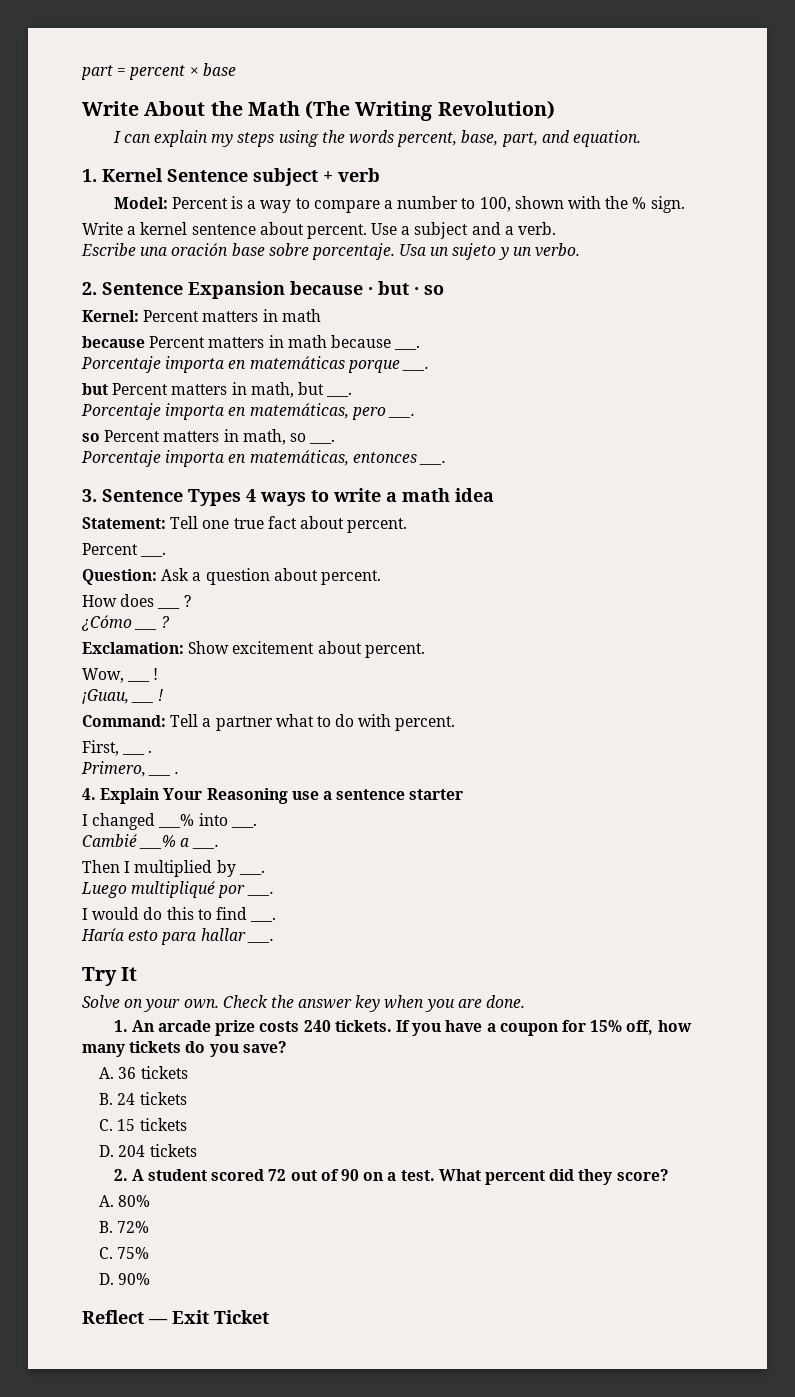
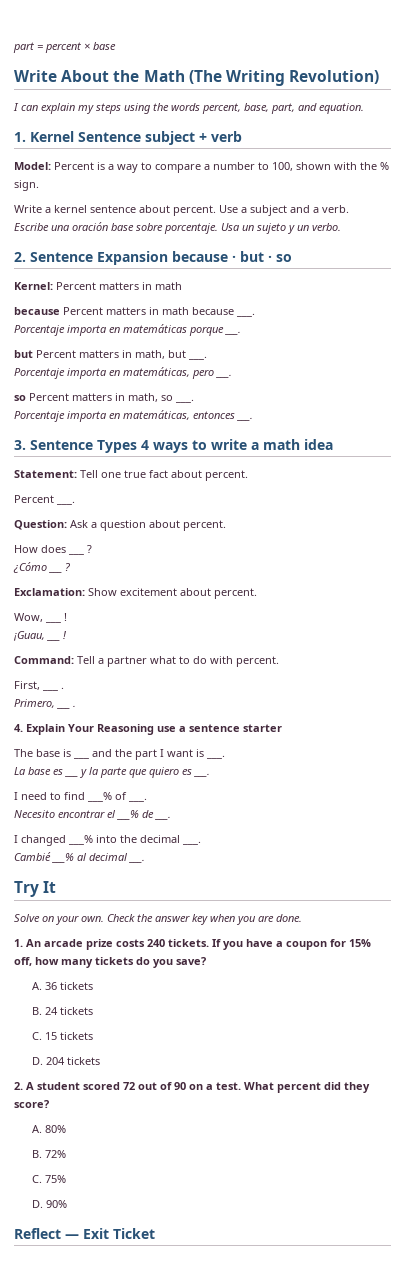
+ The base is ___ and the part I want is ___.
+ La base es ___ y la parte que quiero es ___.
+ I need to find ___% of ___.
+ Necesito encontrar el ___% de ___.
- I changed ___% into ___.
+ I changed ___% into the decimal ___.
- Cambié ___% a ___.
- Then I multiplied by ___.
- Luego multipliqué por ___.
- I would do this to find ___.
- Haría esto para hallar ___.
+ Cambié ___% al decimal ___.

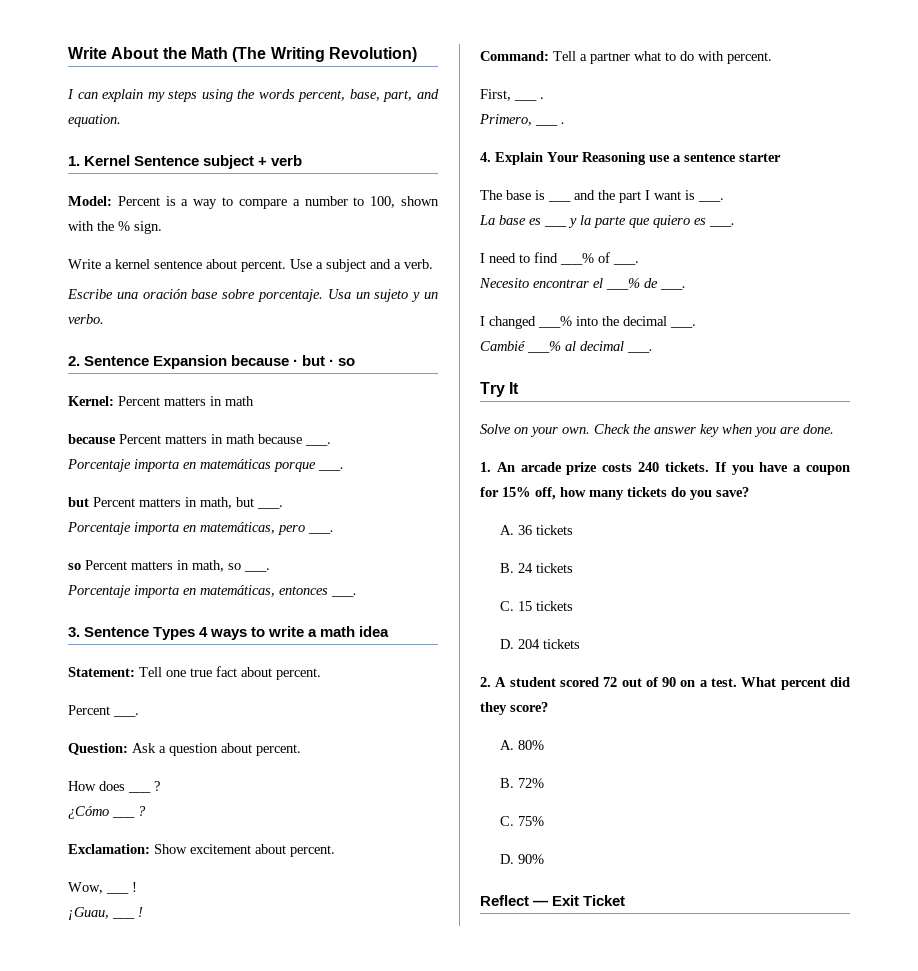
- part = percent × base

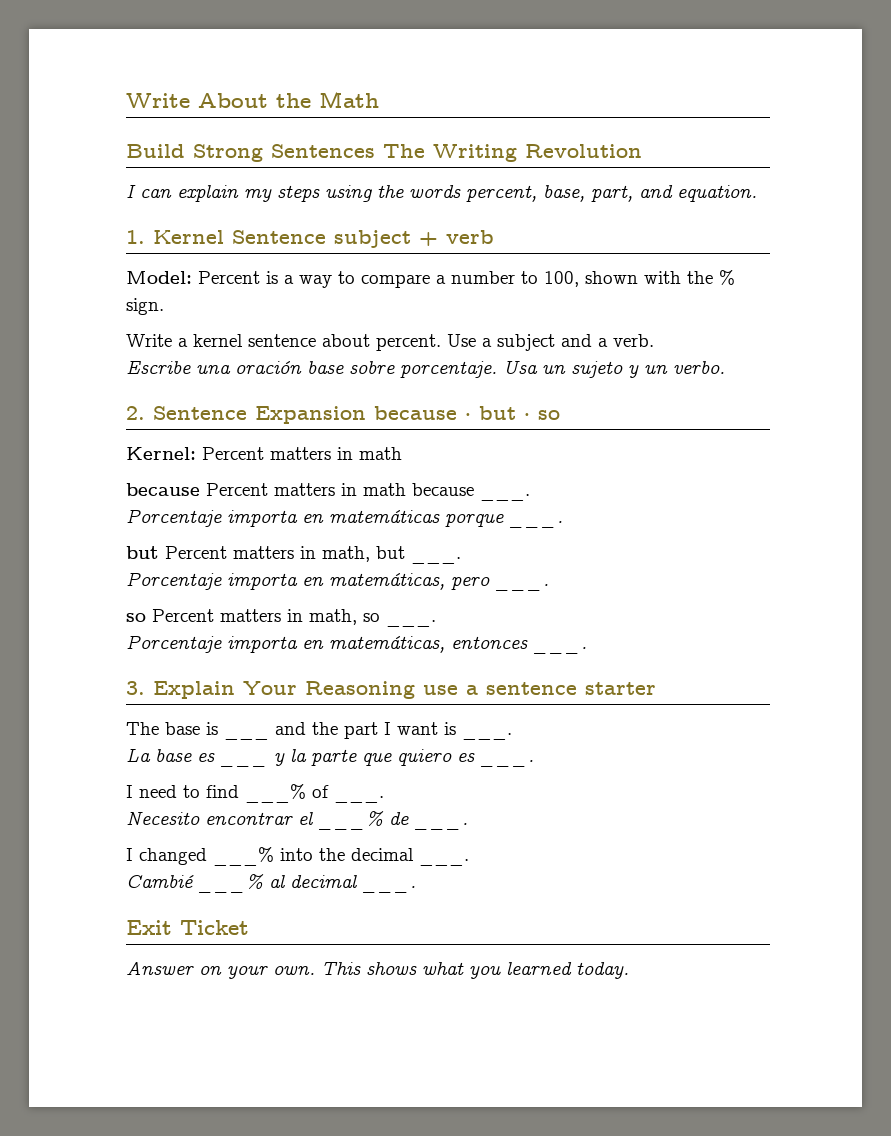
- Write About the Math (The Writing Revolution)
+ Write About the Math
+ Build Strong Sentences The Writing Revolution
- 3. Sentence Types 4 ways to write a math idea
- Statement: Tell one true fact about percent.
- Percent ___.
- Question: Ask a question about percent.
- How does ___ ?
- ¿Cómo ___ ?
- Exclamation: Show excitement about percent.
- Wow, ___ !
- ¡Guau, ___ !
- Command: Tell a partner what to do with percent.
- First, ___ .
- Primero, ___ .
- 4. Explain Your Reasoning use a sentence starter
+ 3. Explain Your Reasoning use a sentence starter
- Try It
- Solve on your own. Check the answer key when you are done.
- 1. An arcade prize costs 240 tickets. If you have a coupon for 15% off, how many tickets do you save?
- A. 36 tickets
- B. 24 tickets
- C. 15 tickets
- D. 204 tickets
- 2. A student scored 72 out of 90 on a test. What percent did they score?
- A. 80%
- B. 72%
- C. 75%
- D. 90%
- Reflect — Exit Ticket
+ Exit Ticket
+ Answer on your own. This shows what you learned today.

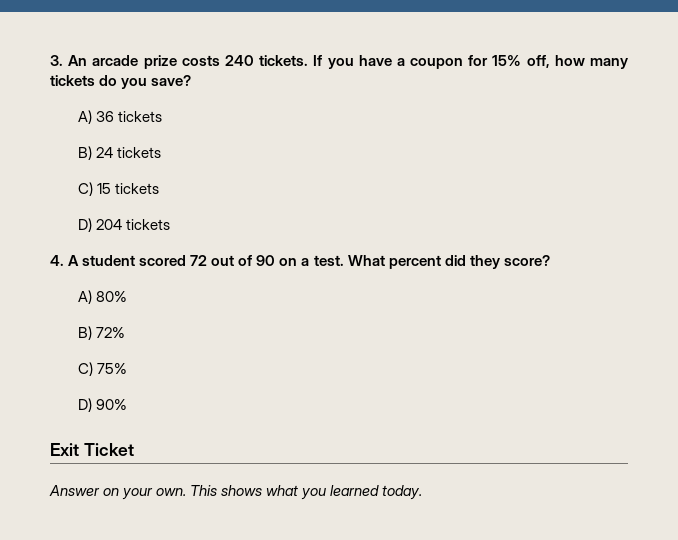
- Write About the Math
- Build Strong Sentences The Writing Revolution
- I can explain my steps using the words percent, base, part, and equation.
- 1. Kernel Sentence subject + verb
- Model: Percent is a way to compare a number to 100, shown with the % sign.
- Write a kernel sentence about percent. Use a subject and a verb.
- Escribe una oración base sobre porcentaje. Usa un sujeto y un verbo.
- 2. Sentence Expansion because · but · so
- Kernel: Percent matters in math
- because Percent matters in math because ___.
- Porcentaje importa en matemáticas porque ___.
- but Percent matters in math, but ___.
- Porcentaje importa en matemáticas, pero ___.
- so Percent matters in math, so ___.
- Porcentaje importa en matemáticas, entonces ___.
- 3. Explain Your Reasoning use a sentence starter
- The base is ___ and the part I want is ___.
- La base es ___ y la parte que quiero es ___.
- I need to find ___% of ___.
- Necesito encontrar el ___% de ___.
- I changed ___% into the decimal ___.
- Cambié ___% al decimal ___.
+ 3. An arcade prize costs 240 tickets. If you have a coupon for 15% off, how many tickets do you save?
+ A) 36 tickets
+ B) 24 tickets
+ C) 15 tickets
+ D) 204 tickets
+ 4. A student scored 72 out of 90 on a test. What percent did they score?
+ A) 80%
+ B) 72%
+ C) 75%
+ D) 90%

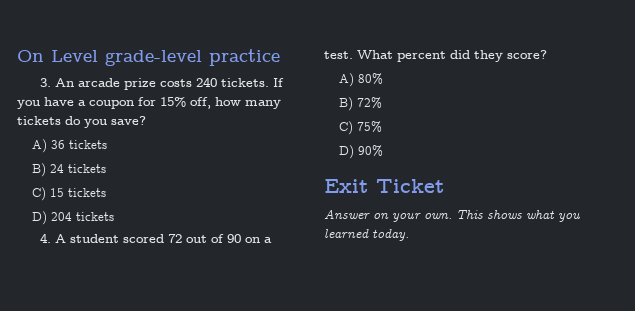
+ On Level grade-level practice

